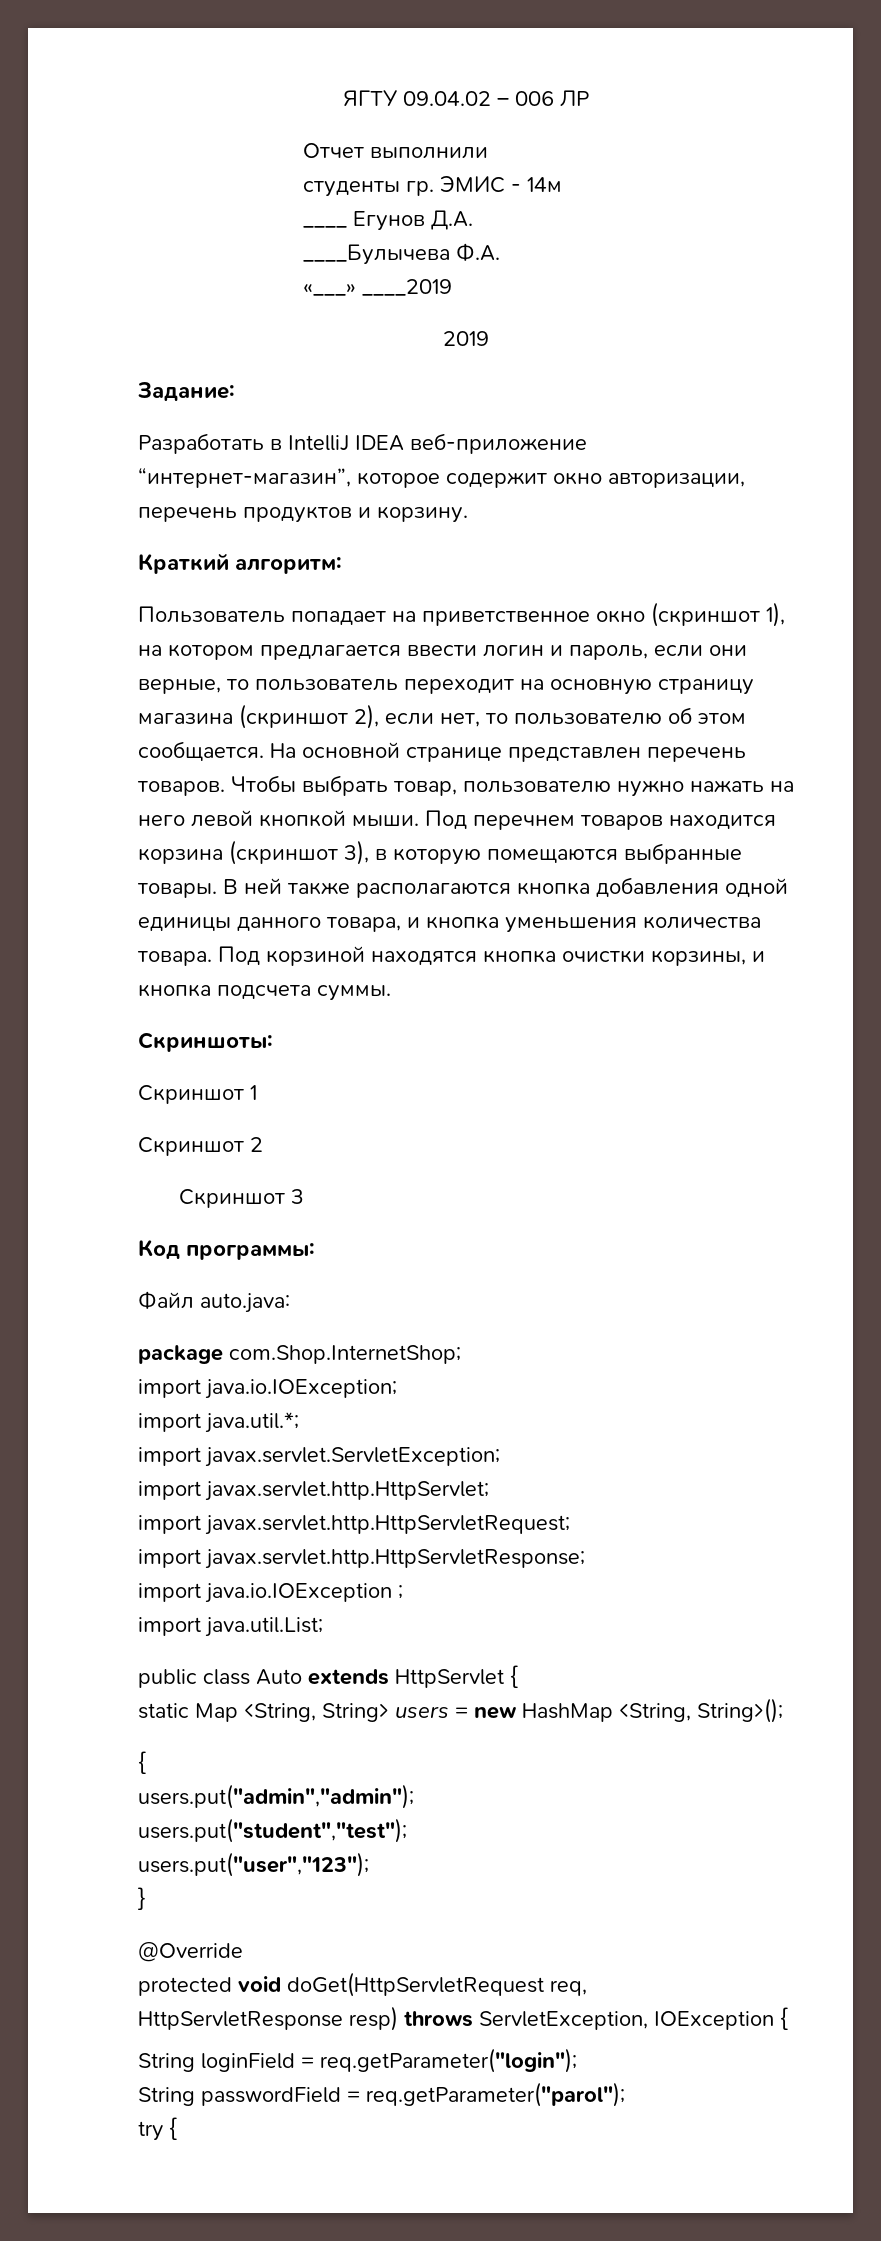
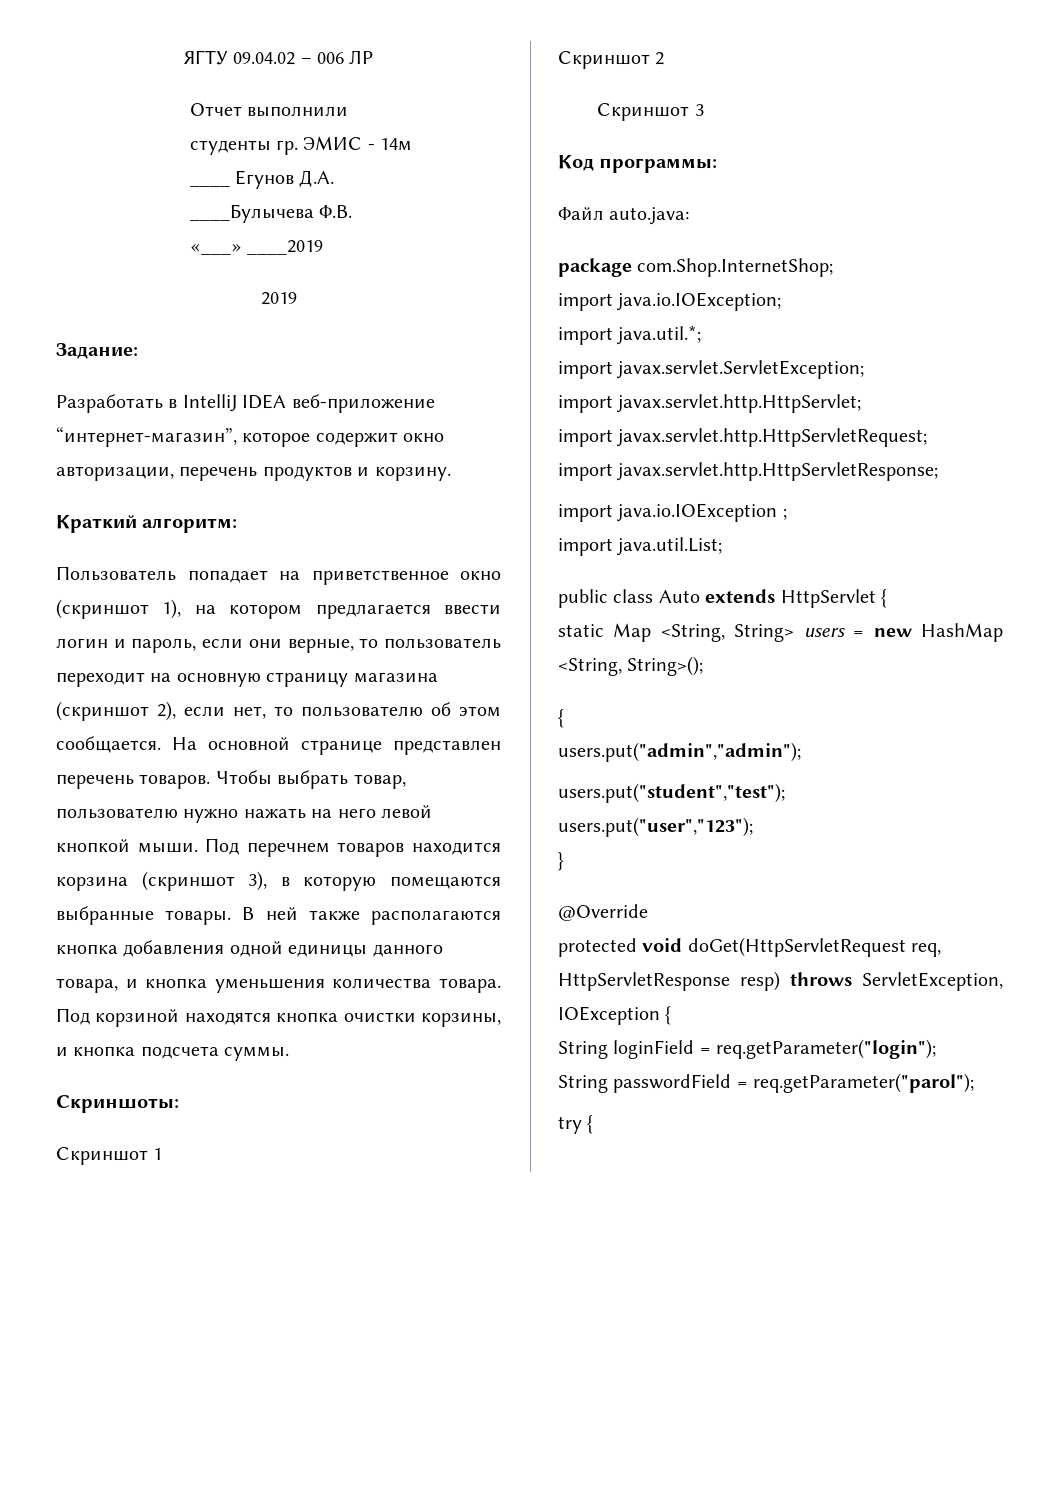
- ____Булычева Ф.А.
+ ____Булычева Ф.В.

